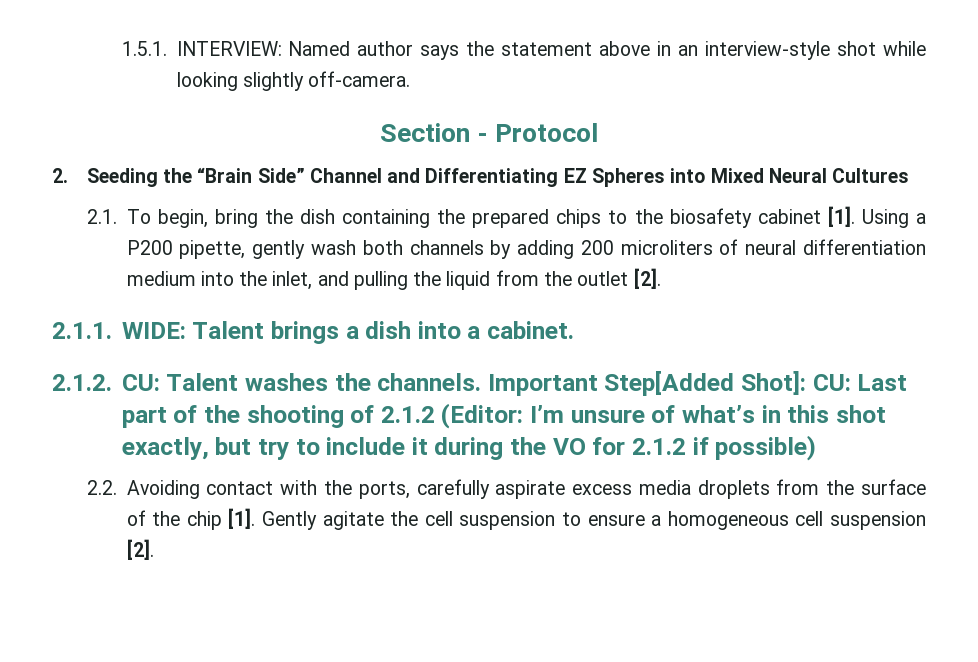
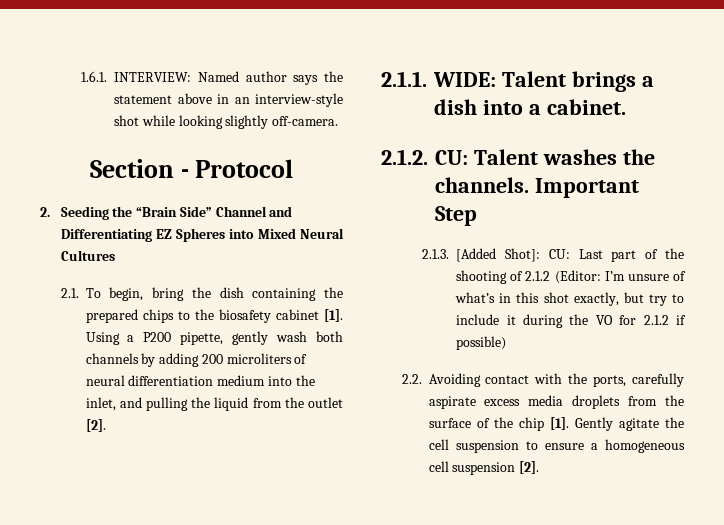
- 1.5.1. INTERVIEW: Named author says the statement above in an interview-style shot while looking slightly off-camera.
+ 1.6.1. INTERVIEW: Named author says the statement above in an interview-style shot while looking slightly off-camera.
- Important Step[Added Shot]: CU: Last part of the shooting of 2.1.2 (Editor: I’m unsure of what’s in this shot exactly, but try to include it during the VO for 2.1.2 if possible)
+ Important Step
+ 2.1.3. [Added Shot]: CU: Last part of the shooting of 2.1.2 (Editor: I’m unsure of what’s in this shot exactly, but try to include it during the VO for 2.1.2 if possible)

